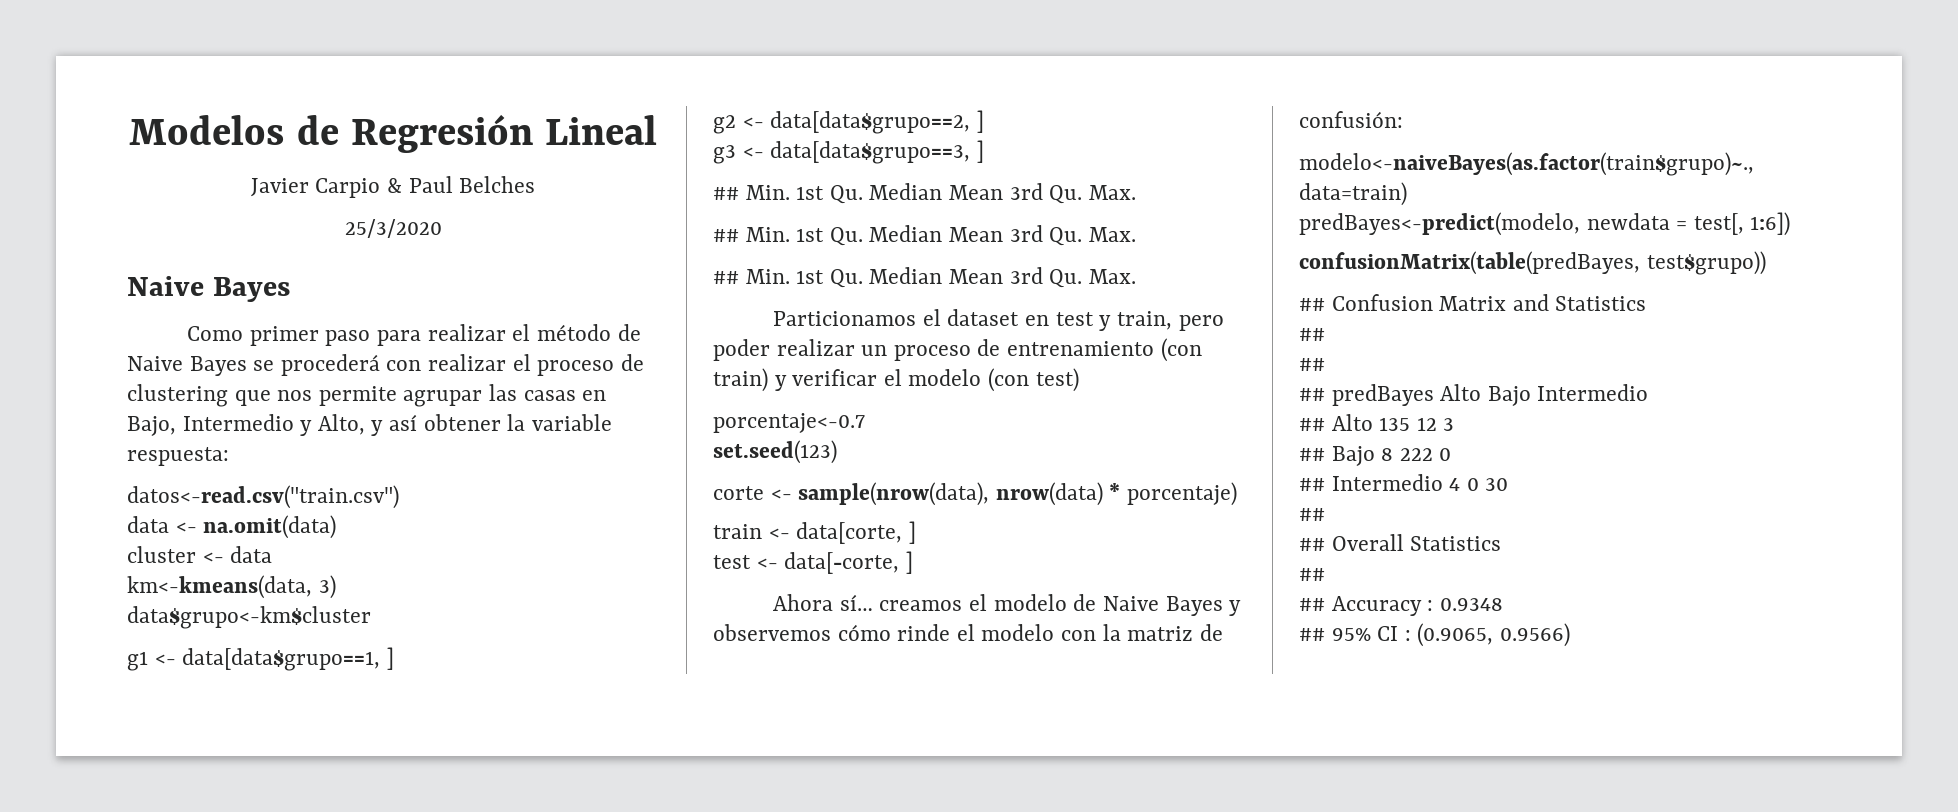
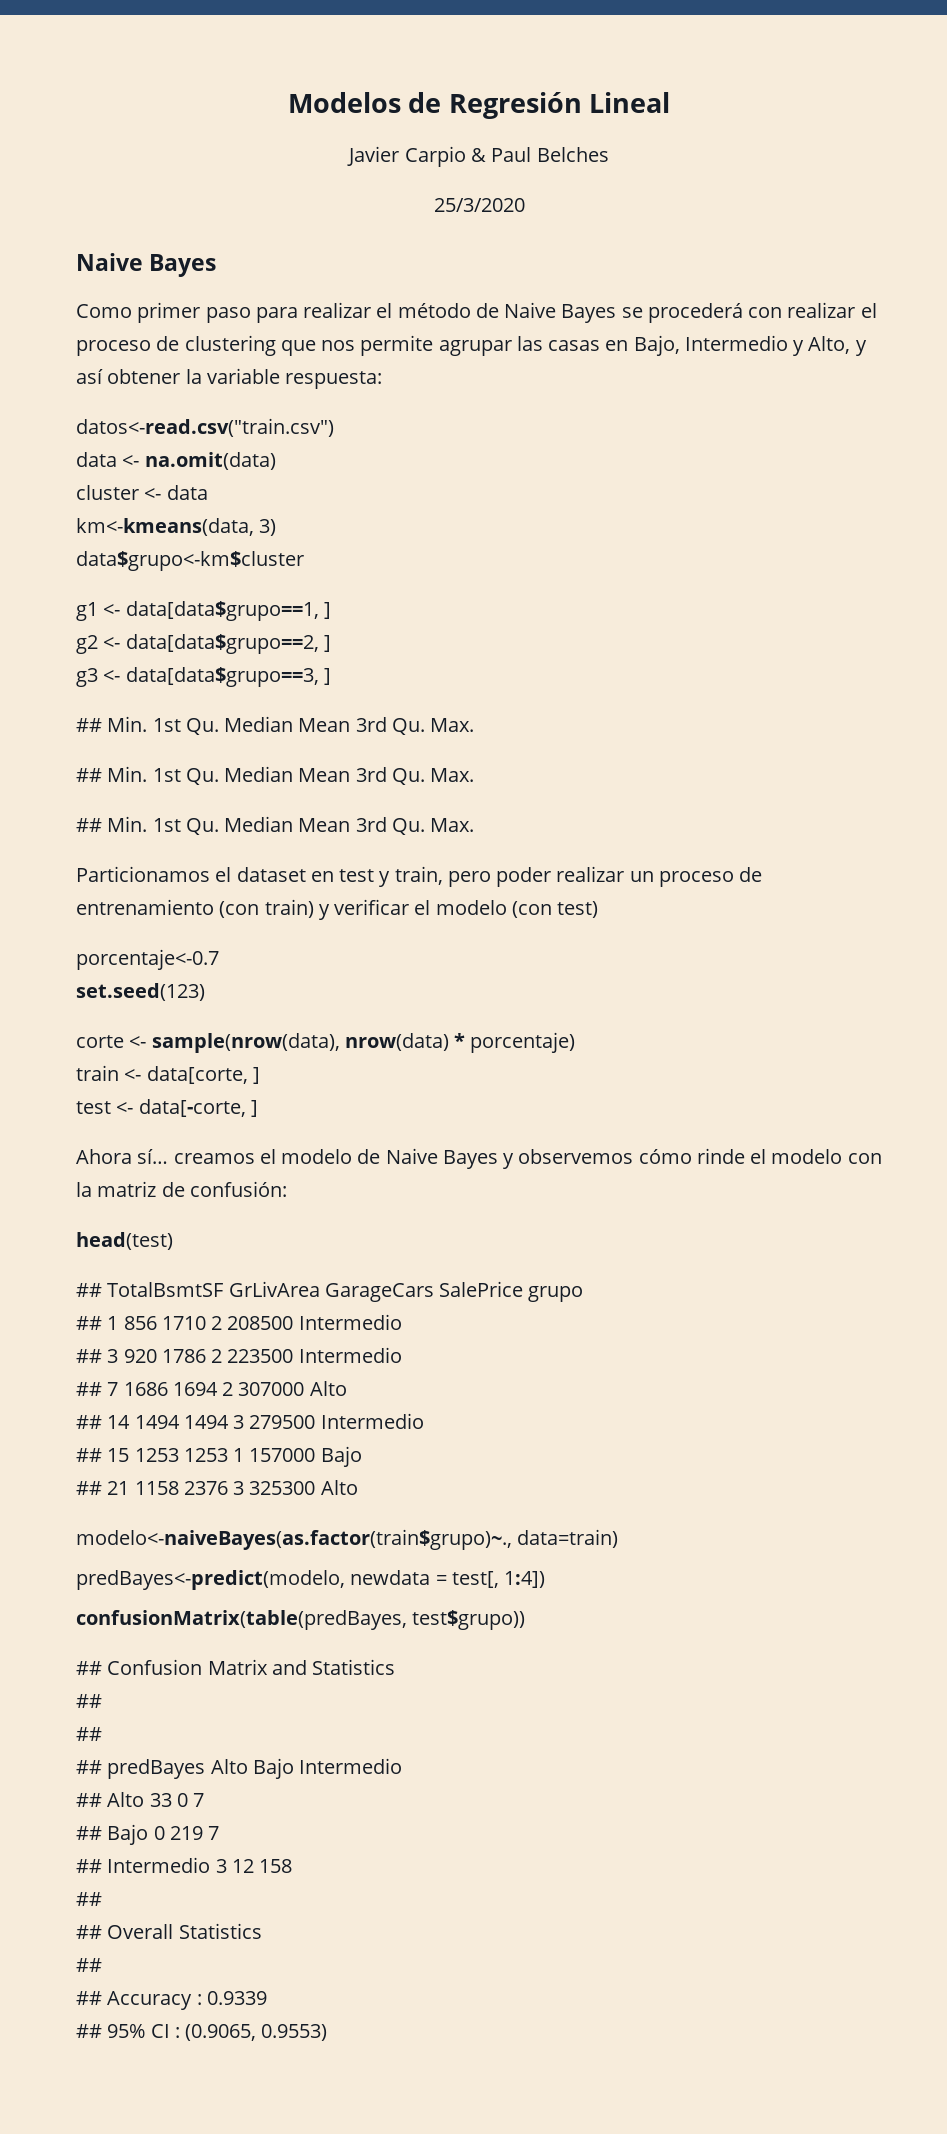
+ head(test)
+ ## TotalBsmtSF GrLivArea GarageCars SalePrice grupo
+ ## 1 856 1710 2 208500 Intermedio
+ ## 3 920 1786 2 223500 Intermedio
+ ## 7 1686 1694 2 307000 Alto
+ ## 14 1494 1494 3 279500 Intermedio
+ ## 15 1253 1253 1 157000 Bajo
+ ## 21 1158 2376 3 325300 Alto
- predBayes<-predict(modelo, newdata = test[, 1:6])
+ predBayes<-predict(modelo, newdata = test[, 1:4])
- ## Alto 135 12 3
+ ## Alto 33 0 7
- ## Bajo 8 222 0
+ ## Bajo 0 219 7
- ## Intermedio 4 0 30
+ ## Intermedio 3 12 158
- ## Accuracy : 0.9348
+ ## Accuracy : 0.9339
- ## 95% CI : (0.9065, 0.9566)
+ ## 95% CI : (0.9065, 0.9553)

